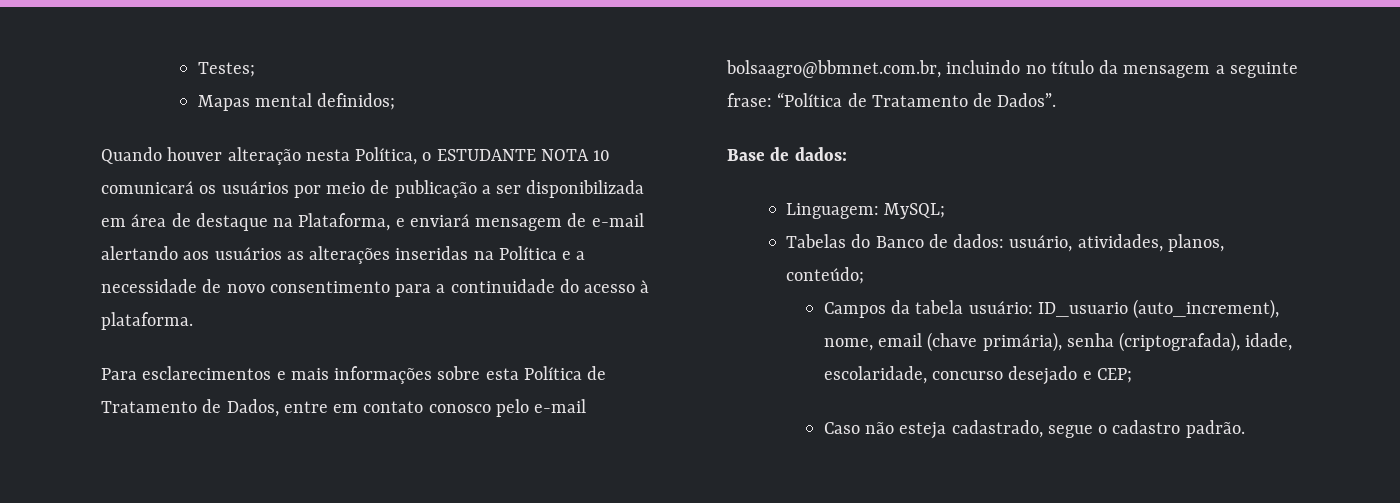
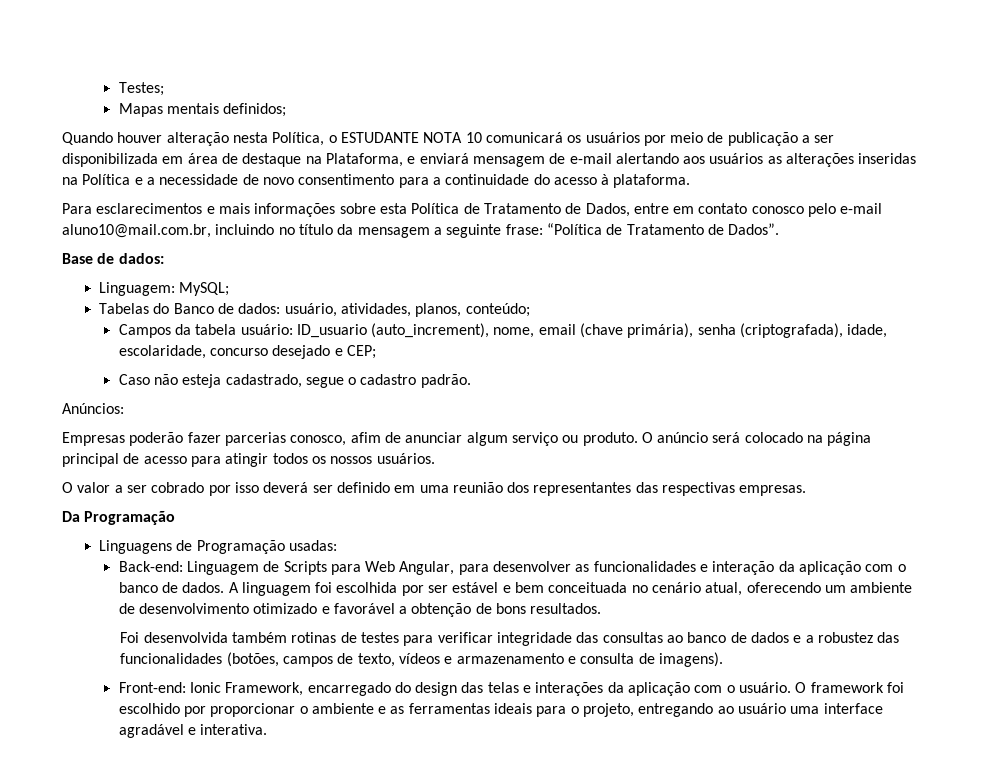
- Mapas mental definidos;
+ Mapas mentais definidos;
- Para esclarecimentos e mais informações sobre esta Política de Tratamento de Dados, entre em contato conosco pelo e-mail bolsaagro@bbmnet.com.br, incluindo no título da mensagem a seguinte frase: “Política de Tratamento de Dados”.
+ Para esclarecimentos e mais informações sobre esta Política de Tratamento de Dados, entre em contato conosco pelo e-mail aluno10@mail.com.br, incluindo no título da mensagem a seguinte frase: “Política de Tratamento de Dados”.
+ Anúncios:
+ Empresas poderão fazer parcerias conosco, afim de anunciar algum serviço ou produto. O anúncio será colocado na página principal de acesso para atingir todos os nossos usuários.
+ O valor a ser cobrado por isso deverá ser definido em uma reunião dos representantes das respectivas empresas.
+ Da Programação
+ Linguagens de Programação usadas:
+ Back-end: Linguagem de Scripts para Web Angular, para desenvolver as funcionalidades e interação da aplicação com o banco de dados. A linguagem foi escolhida por ser estável e bem conceituada no cenário atual, oferecendo um ambiente de desenvolvimento otimizado e favorável a obtenção de bons resultados.
+ Foi desenvolvida também rotinas de testes para verificar integridade das consultas ao banco de dados e a robustez das funcionalidades (botões, campos de texto, vídeos e armazenamento e consulta de imagens).
+ Front-end: Ionic Framework, encarregado do design das telas e interações da aplicação com o usuário. O framework foi escolhido por proporcionar o ambiente e as ferramentas ideais para o projeto, entregando ao usuário uma interface agradável e interativa.

